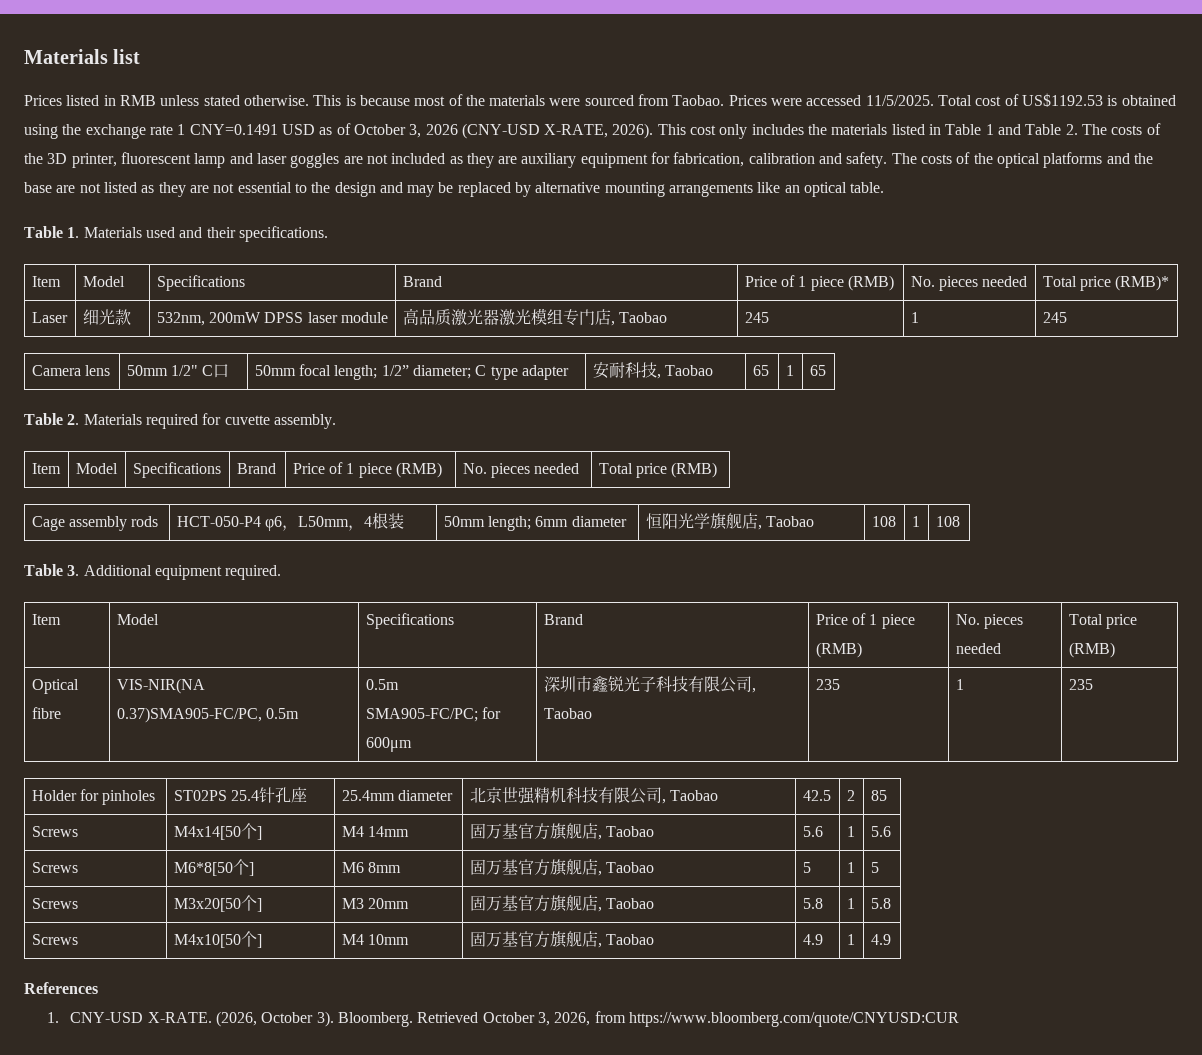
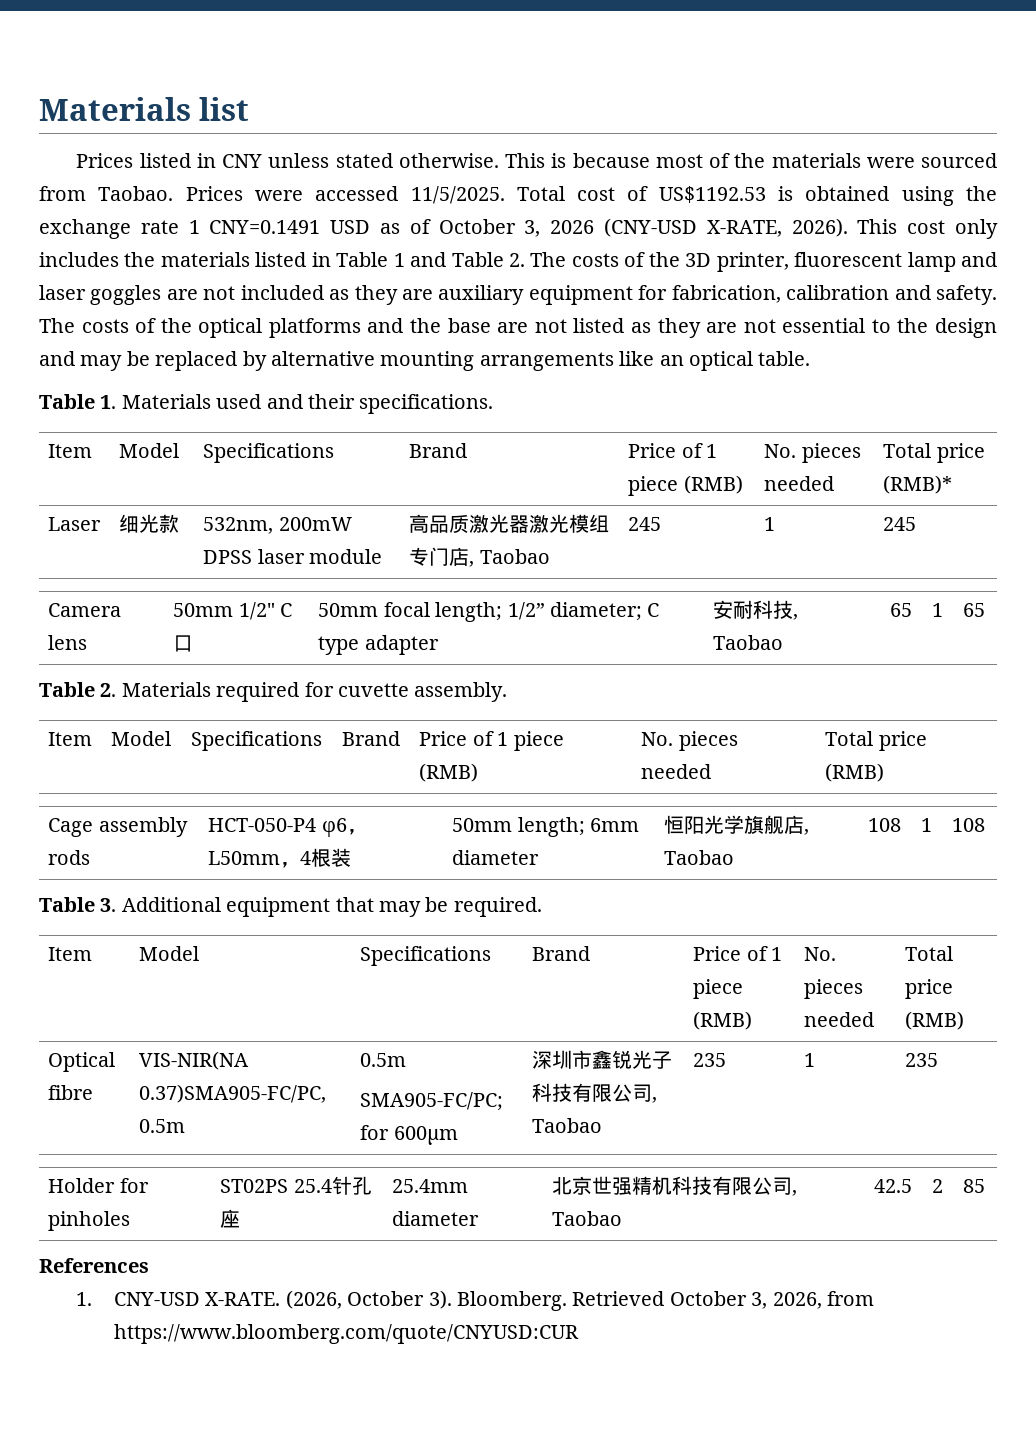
- Prices listed in RMB unless stated otherwise.
+ Prices listed in CNY unless stated otherwise.
- Table 3. Additional equipment required.
+ Table 3. Additional equipment that may be required.
- Screws | M4x14[50个] | M4 14mm | 固万基官方旗舰店, Taobao | 5.6 | 1 | 5.6
- Screws | M6*8[50个] | M6 8mm | 固万基官方旗舰店, Taobao | 5 | 1 | 5
- Screws | M3x20[50个] | M3 20mm | 固万基官方旗舰店, Taobao | 5.8 | 1 | 5.8
- Screws | M4x10[50个] | M4 10mm | 固万基官方旗舰店, Taobao | 4.9 | 1 | 4.9

